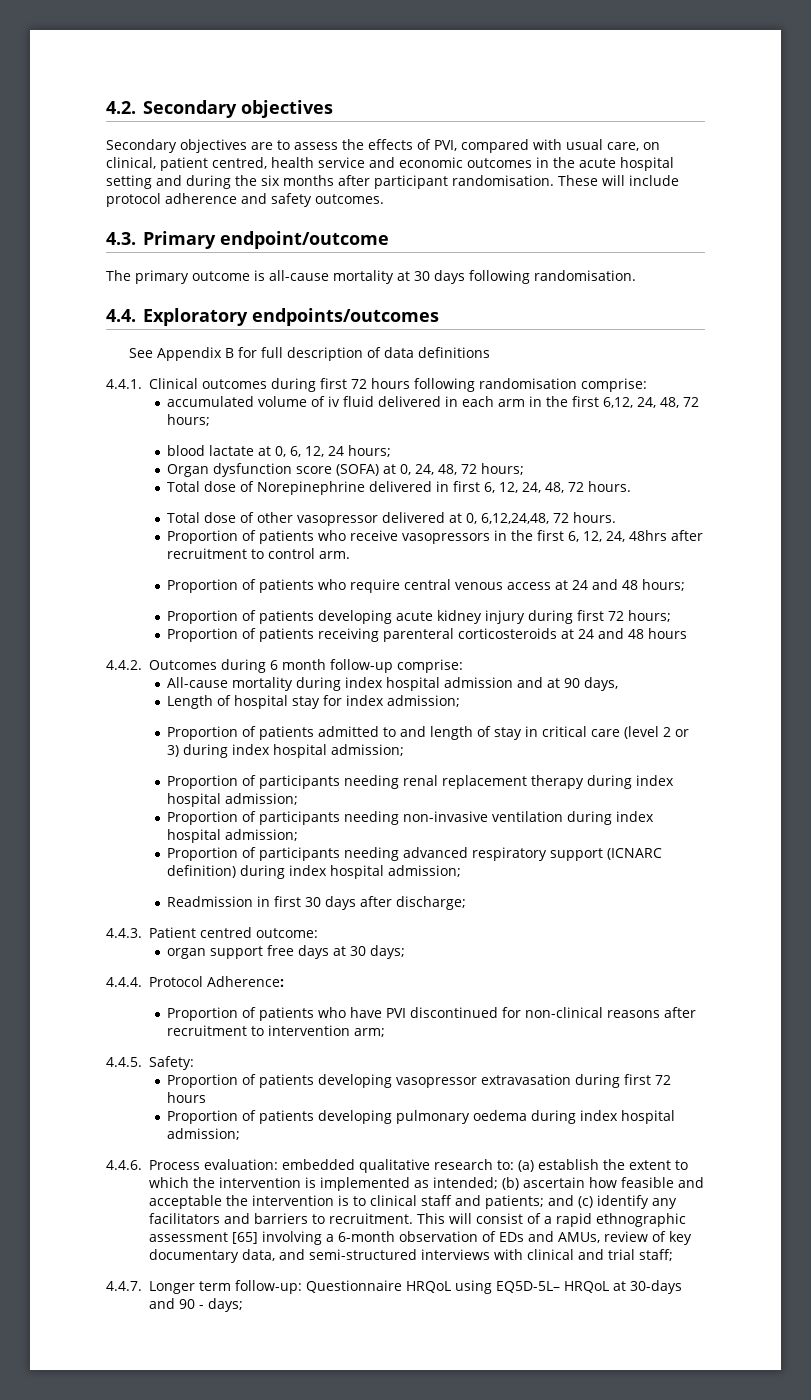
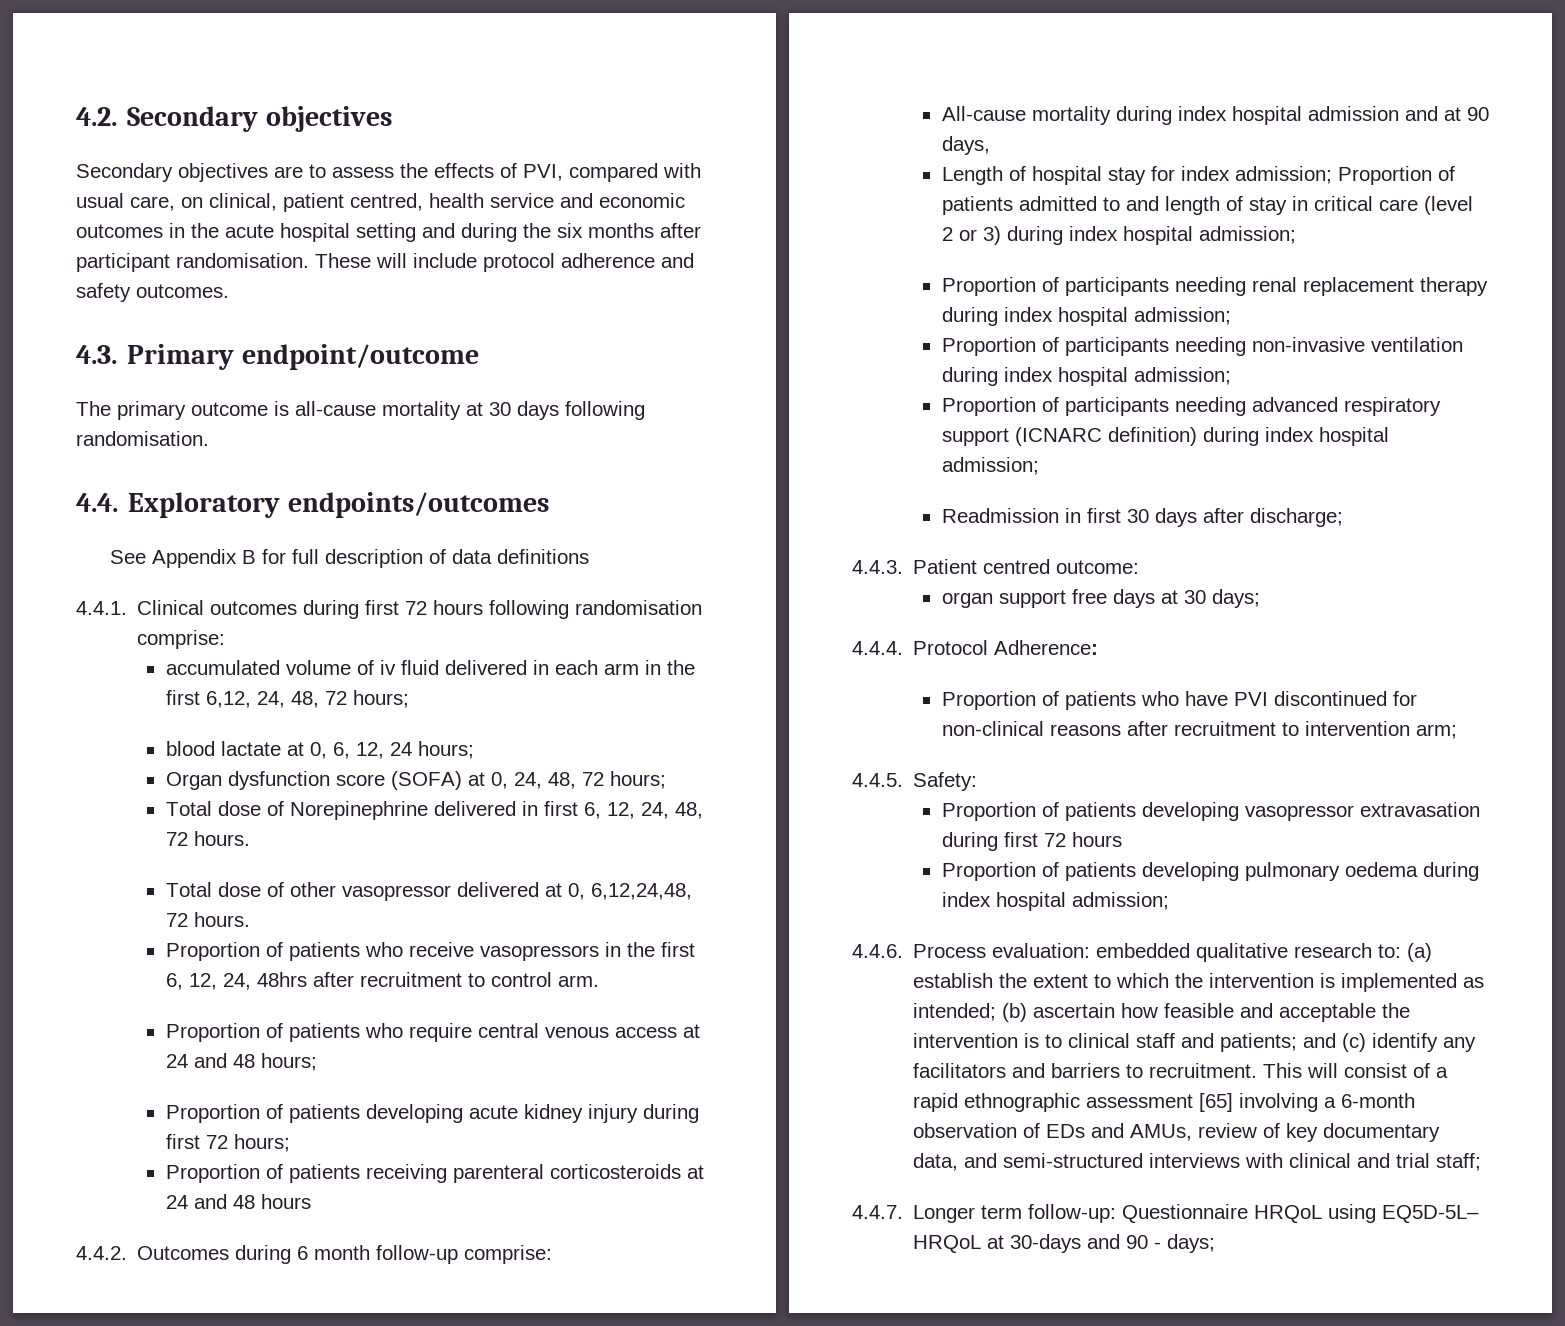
- Length of hospital stay for index admission;
- Proportion of patients admitted to and length of stay in critical care (level 2 or 3) during index hospital admission;
+ Length of hospital stay for index admission; Proportion of patients admitted to and length of stay in critical care (level 2 or 3) during index hospital admission;

